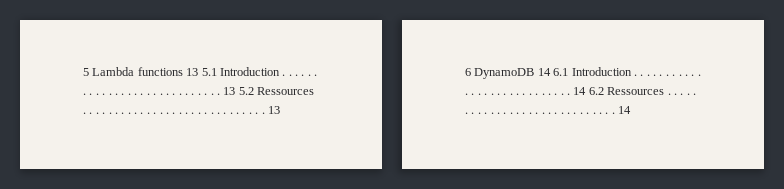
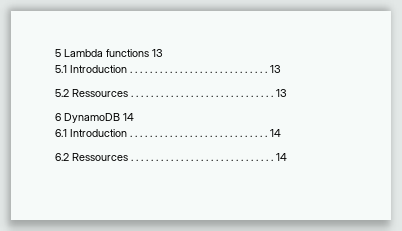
- 5 Lambda functions 13 5.1 Introduction . . . . . . . . . . . . . . . . . . . . . . . . . . . . 13 5.2 Ressources . . . . . . . . . . . . . . . . . . . . . . . . . . . . .
+ 5 Lambda functions 13
+ 5.1 Introduction . . . . . . . . . . . . . . . . . . . . . . . . . . . . 13
+ 5.2 Ressources . . . . . . . . . . . . . . . . . . . . . . . . . . . . .
- 6 DynamoDB 14 6.1 Introduction . . . . . . . . . . . . . . . . . . . . . . . . . . . . 14 6.2 Ressources . . . . . . . . . . . . . . . . . . . . . . . . . . . . .
+ 6 DynamoDB 14
+ 6.1 Introduction . . . . . . . . . . . . . . . . . . . . . . . . . . . . 14
+ 6.2 Ressources . . . . . . . . . . . . . . . . . . . . . . . . . . . . .

